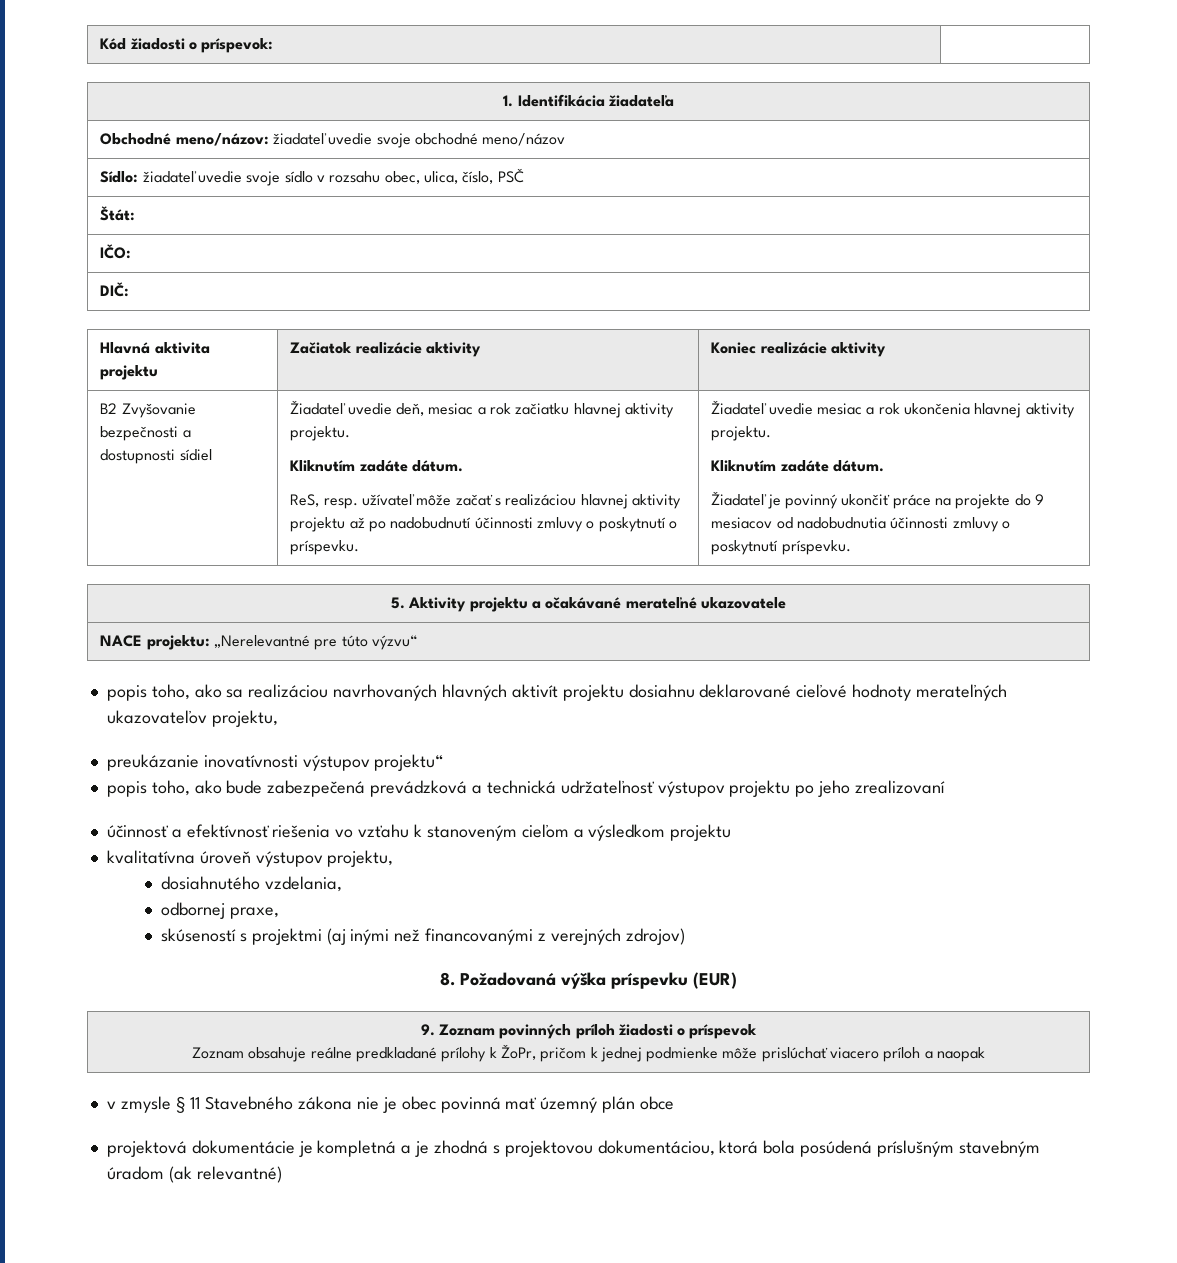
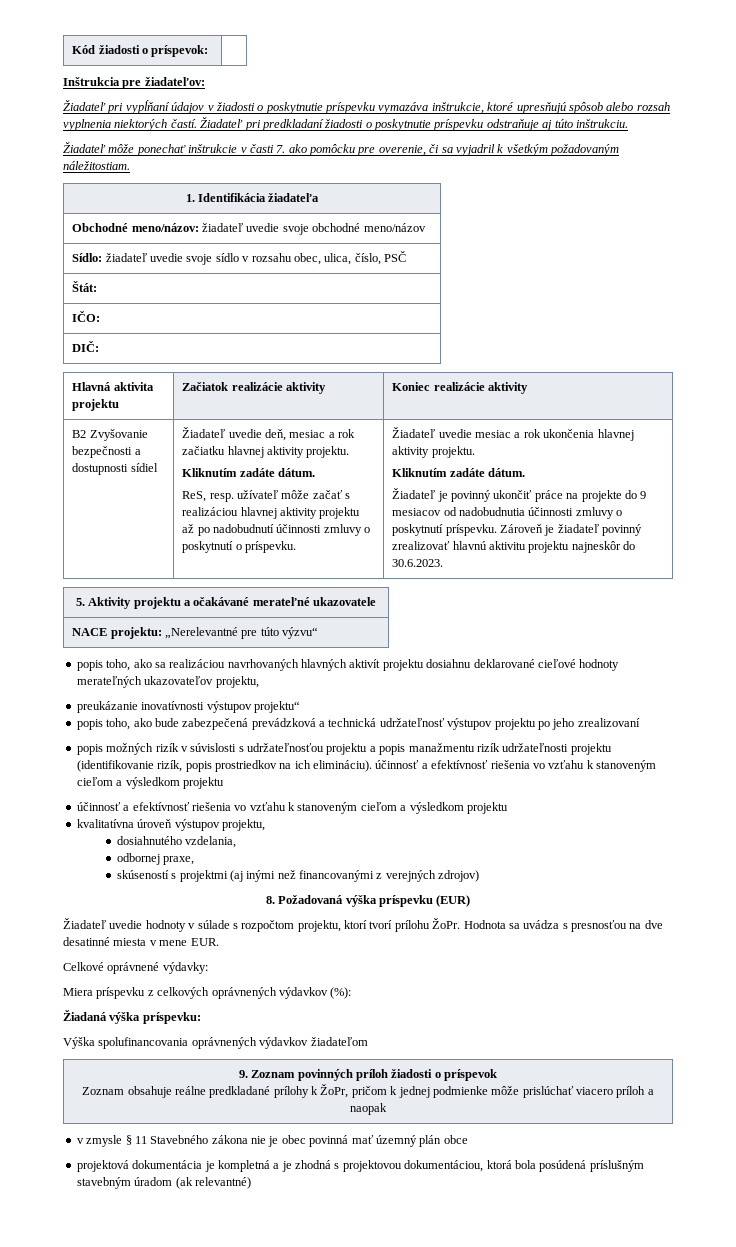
+ Inštrukcia pre žiadateľov:
+ Žiadateľ pri vypĺňaní údajov v žiadosti o poskytnutie príspevku vymazáva inštrukcie, ktoré upresňujú spôsob alebo rozsah vyplnenia niektorých častí. Žiadateľ pri predkladaní žiadosti o poskytnutie príspevku odstraňuje aj túto inštrukciu.
+ Žiadateľ môže ponechať inštrukcie v časti 7. ako pomôcku pre overenie, či sa vyjadril k všetkým požadovaným náležitostiam.
+ Zároveň je žiadateľ povinný zrealizovať hlavnú aktivitu projektu najneskôr do 30.6.2023.
+ popis možných rizík v súvislosti s udržateľnosťou projektu a popis manažmentu rizík udržateľnosti projektu (identifikovanie rizík, popis prostriedkov na ich elimináciu). účinnosť a efektívnosť riešenia vo vzťahu k stanoveným cieľom a výsledkom projektu
+ Žiadateľ uvedie hodnoty v súlade s rozpočtom projektu, ktorí tvorí prílohu ŽoPr. Hodnota sa uvádza s presnosťou na dve desatinné miesta v mene EUR.
+ Celkové oprávnené výdavky:
+ Miera príspevku z celkových oprávnených výdavkov (%):
+ Žiadaná výška príspevku:
+ Výška spolufinancovania oprávnených výdavkov žiadateľom
- projektová dokumentácie je kompletná a je zhodná s projektovou dokumentáciou, ktorá bola posúdená príslušným stavebným úradom (ak relevantné)
+ projektová dokumentácia je kompletná a je zhodná s projektovou dokumentáciou, ktorá bola posúdená príslušným stavebným úradom (ak relevantné)

